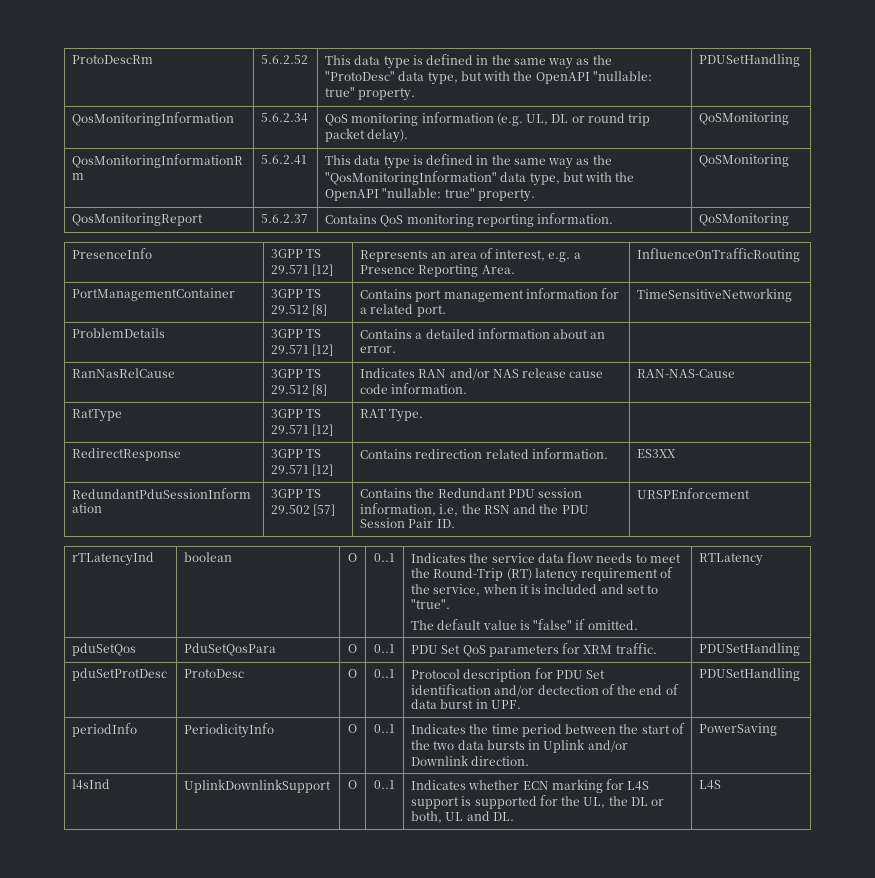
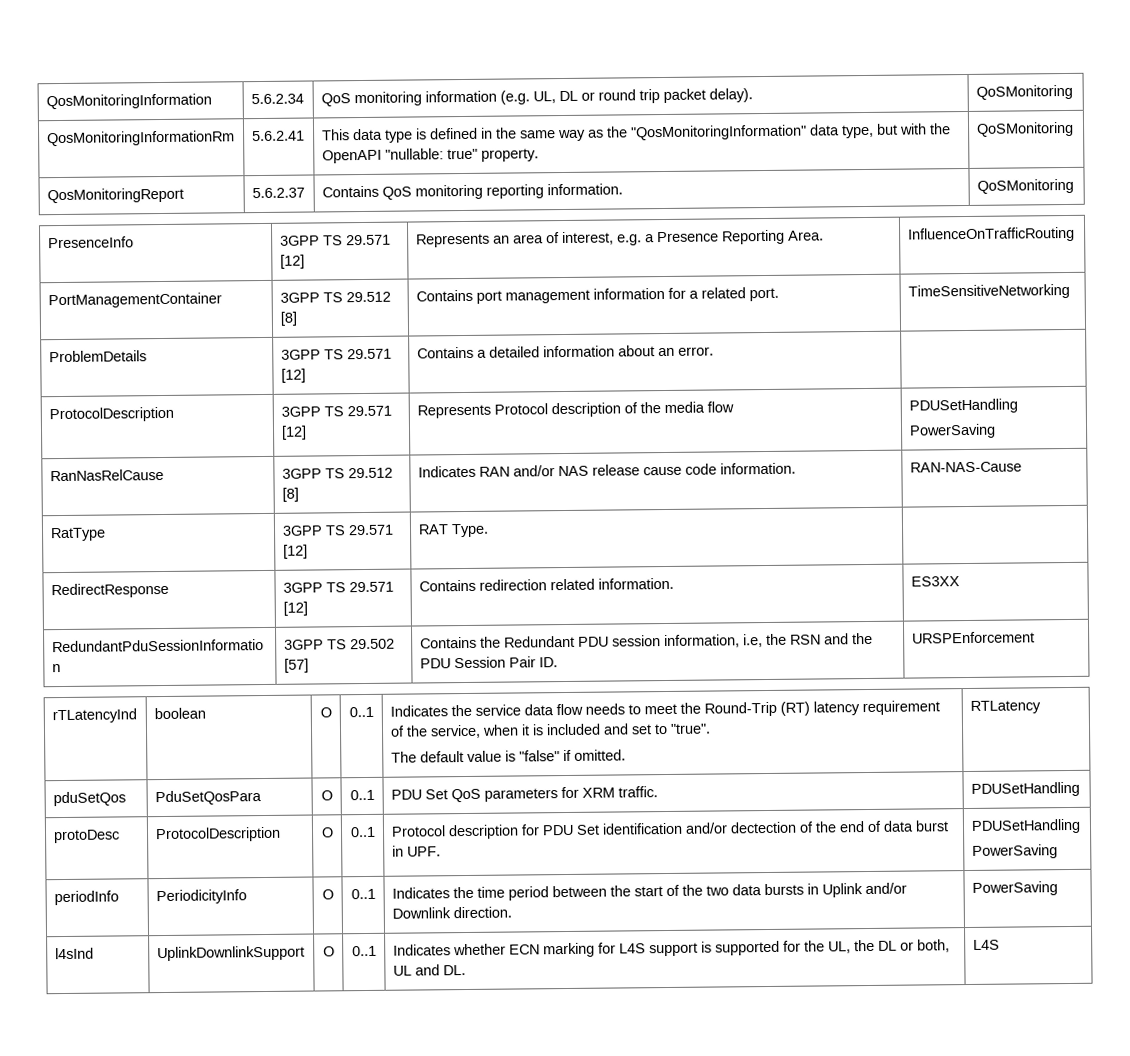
- ProtoDescRm | 5.6.2.52 | This data type is defined in the same way as the "ProtoDesc" data type, but with the OpenAPI "nullable: true" property. | PDUSetHandling
+ ProtocolDescription | 3GPP TS 29.571 [12] | Represents Protocol description of the media flow | PDUSetHandling
+ PowerSaving
- pduSetProtDesc | ProtoDesc | O | 0..1 | Protocol description for PDU Set identification and/or dectection of the end of data burst in UPF. | PDUSetHandling
+ protoDesc | ProtocolDescription | O | 0..1 | Protocol description for PDU Set identification and/or dectection of the end of data burst in UPF. | PDUSetHandling
+ PowerSaving

